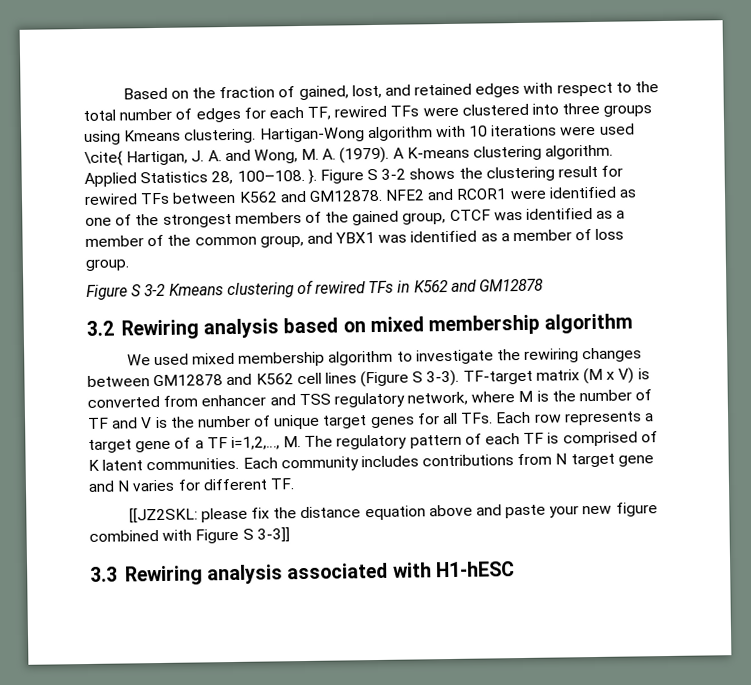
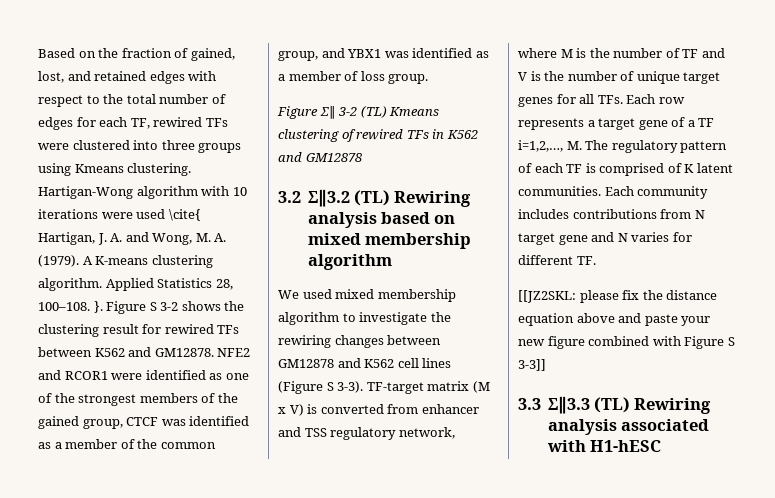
- Figure S 3-2 Kmeans clustering of rewired TFs in K562 and GM12878
+ Figure Σ∥ 3-2 (TL) Kmeans clustering of rewired TFs in K562 and GM12878
- 3.2 Rewiring analysis based on mixed membership algorithm
+ 3.2 Σ∥3.2 (TL) Rewiring analysis based on mixed membership algorithm
- 3.3 Rewiring analysis associated with H1-hESC
+ 3.3 Σ∥3.3 (TL) Rewiring analysis associated with H1-hESC

